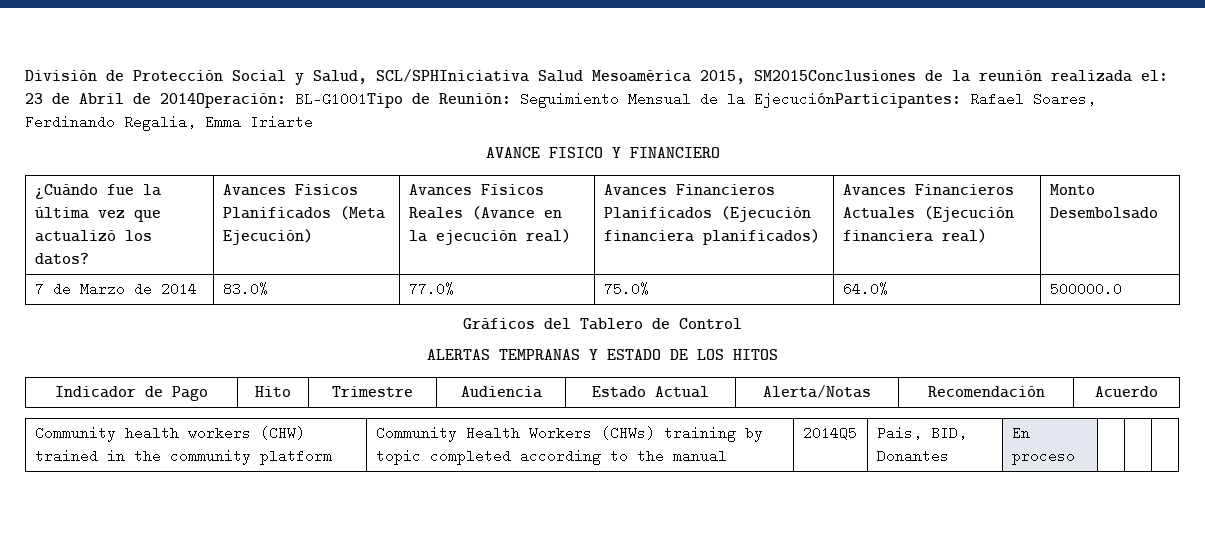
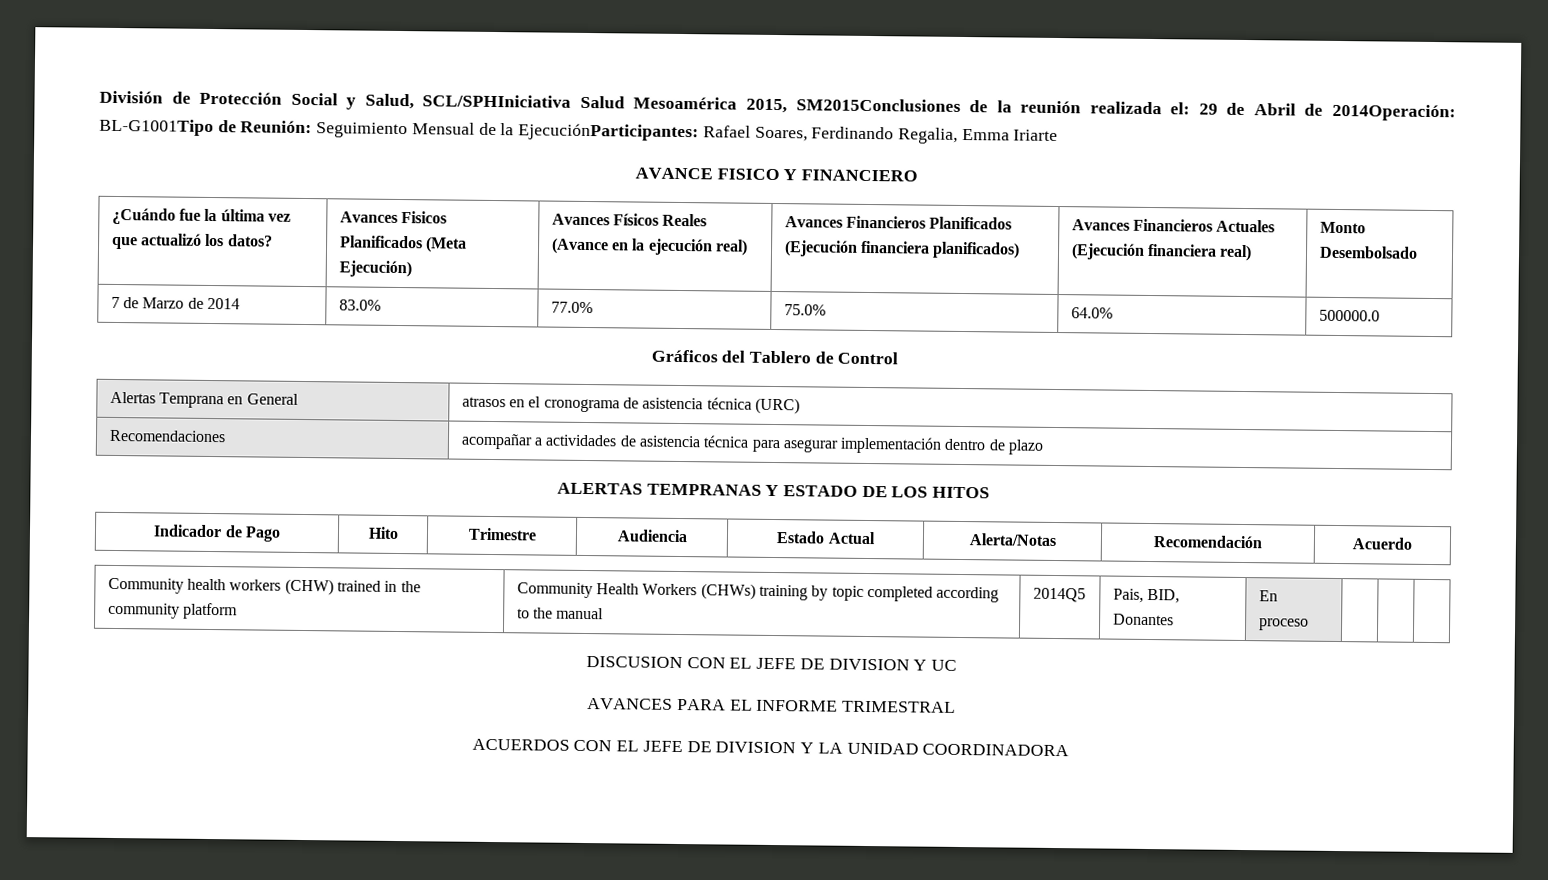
- División de Protección Social y Salud, SCL/SPHIniciativa Salud Mesoamérica 2015, SM2015Conclusiones de la reunión realizada el: 23 de Abril de 2014Operación: BL-G1001Tipo de Reunión: Seguimiento Mensual de la EjecuciónParticipantes: Rafael Soares, Ferdinando Regalia, Emma Iriarte
+ División de Protección Social y Salud, SCL/SPHIniciativa Salud Mesoamérica 2015, SM2015Conclusiones de la reunión realizada el: 29 de Abril de 2014Operación: BL-G1001Tipo de Reunión: Seguimiento Mensual de la EjecuciónParticipantes: Rafael Soares, Ferdinando Regalia, Emma Iriarte
+ Alertas Temprana en General | atrasos en el cronograma de asistencia técnica (URC)
+ Recomendaciones | acompañar a actividades de asistencia técnica para asegurar implementación dentro de plazo
+ DISCUSION CON EL JEFE DE DIVISION Y UC
+ AVANCES PARA EL INFORME TRIMESTRAL
+ ACUERDOS CON EL JEFE DE DIVISION Y LA UNIDAD COORDINADORA

